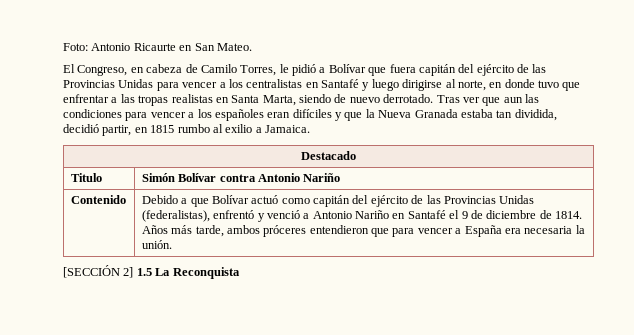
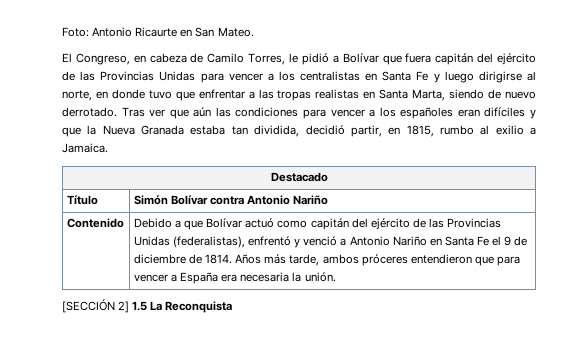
- El Congreso, en cabeza de Camilo Torres, le pidió a Bolívar que fuera capitán del ejército de las Provincias Unidas para vencer a los centralistas en Santafé y luego dirigirse al norte, en donde tuvo que enfrentar a las tropas realistas en Santa Marta, siendo de nuevo derrotado.
+ El Congreso, en cabeza de Camilo Torres, le pidió a Bolívar que fuera capitán del ejército de las Provincias Unidas para vencer a los centralistas en Santa Fe y luego dirigirse al norte, en donde tuvo que enfrentar a las tropas realistas en Santa Marta, siendo de nuevo derrotado.
- Tras ver que aun las condiciones para vencer a los españoles eran difíciles y que la Nueva Granada estaba tan dividida, decidió partir, en 1815 rumbo al exilio a Jamaica.
+ Tras ver que aún las condiciones para vencer a los españoles eran difíciles y que la Nueva Granada estaba tan dividida, decidió partir, en 1815, rumbo al exilio a Jamaica.
- Titulo | Simón Bolívar contra Antonio Nariño
+ Título | Simón Bolívar contra Antonio Nariño
- Debido a que Bolívar actuó como capitán del ejército de las Provincias Unidas (federalistas), enfrentó y venció a Antonio Nariño en Santafé el 9 de diciembre de 1814.
+ Debido a que Bolívar actuó como capitán del ejército de las Provincias Unidas (federalistas), enfrentó y venció a Antonio Nariño en Santa Fe el 9 de diciembre de 1814.

